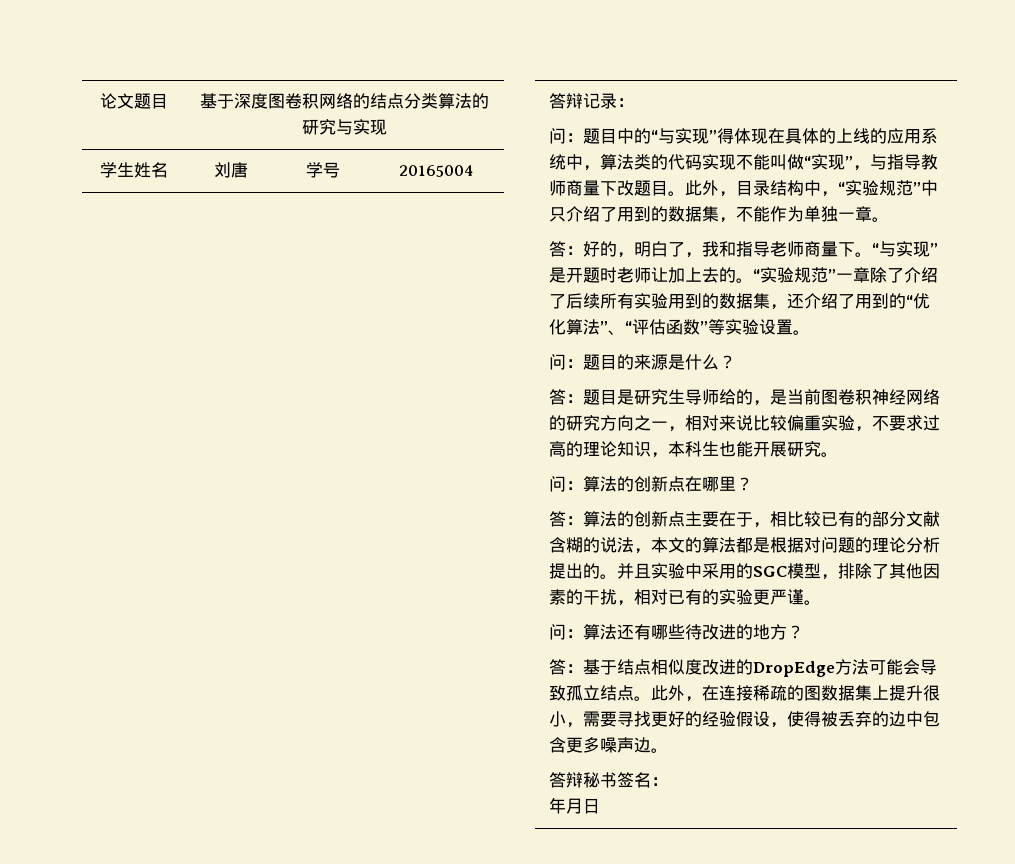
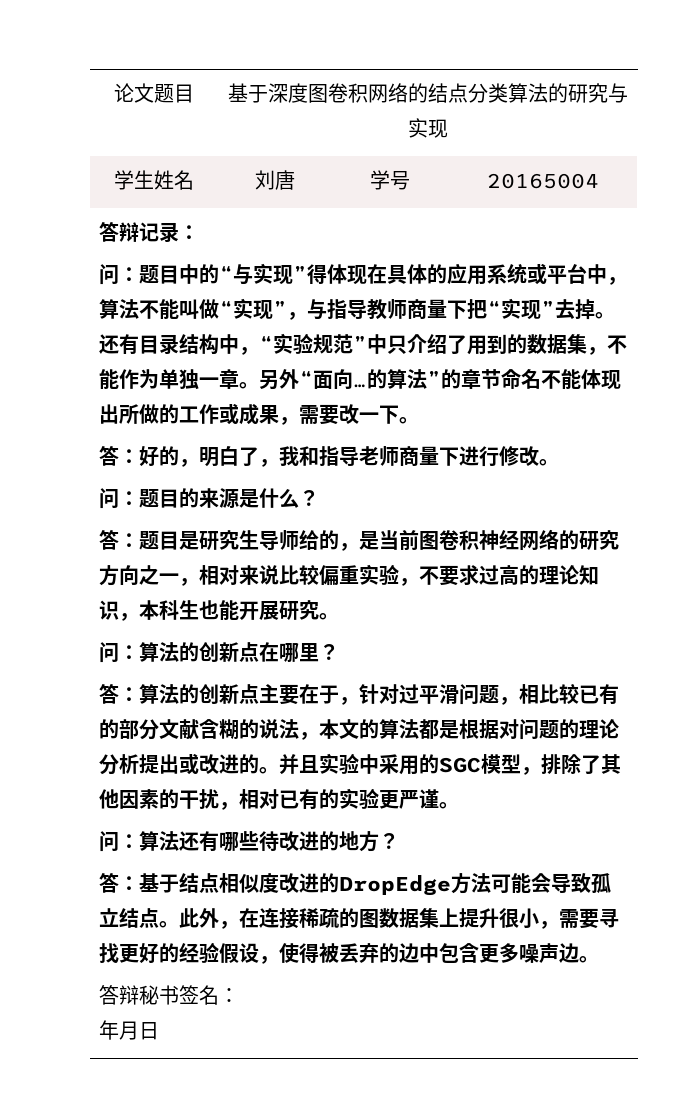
- 问：题目中的“与实现”得体现在具体的上线的应用系统中，算法类的代码实现不能叫做“实现”，与指导教师商量下改题目。此外，目录结构中，“实验规范”中只介绍了用到的数据集，不能作为单独一章。
+ 问：题目中的“与实现”得体现在具体的应用系统或平台中，算法不能叫做“实现”，与指导教师商量下把“实现”去掉。还有目录结构中，“实验规范”中只介绍了用到的数据集，不能作为单独一章。另外“面向…的算法”的章节命名不能体现出所做的工作或成果，需要改一下。
- 答：好的，明白了，我和指导老师商量下。“与实现”是开题时老师让加上去的。“实验规范”一章除了介绍了后续所有实验用到的数据集，还介绍了用到的“优化算法”、“评估函数”等实验设置。
+ 答：好的，明白了，我和指导老师商量下进行修改。
- 答：算法的创新点主要在于，相比较已有的部分文献含糊的说法，本文的算法都是根据对问题的理论分析提出的。
+ 答：算法的创新点主要在于，针对过平滑问题，相比较已有的部分文献含糊的说法，本文的算法都是根据对问题的理论分析提出或改进的。

